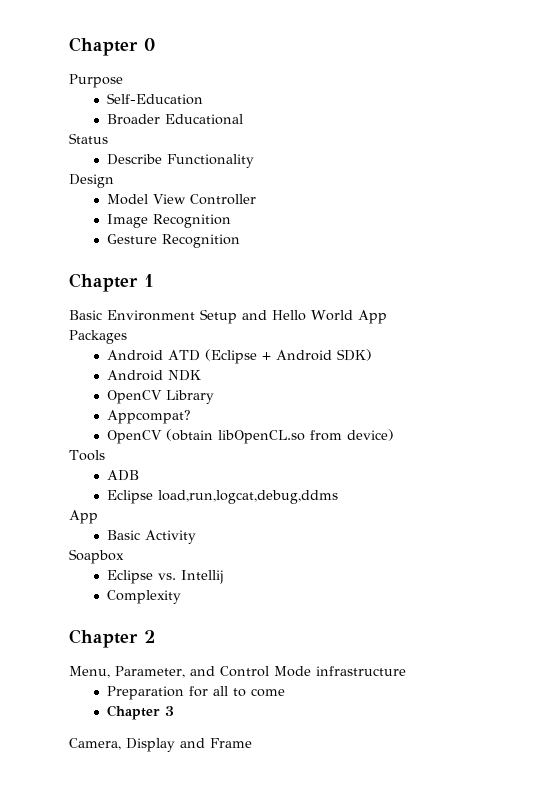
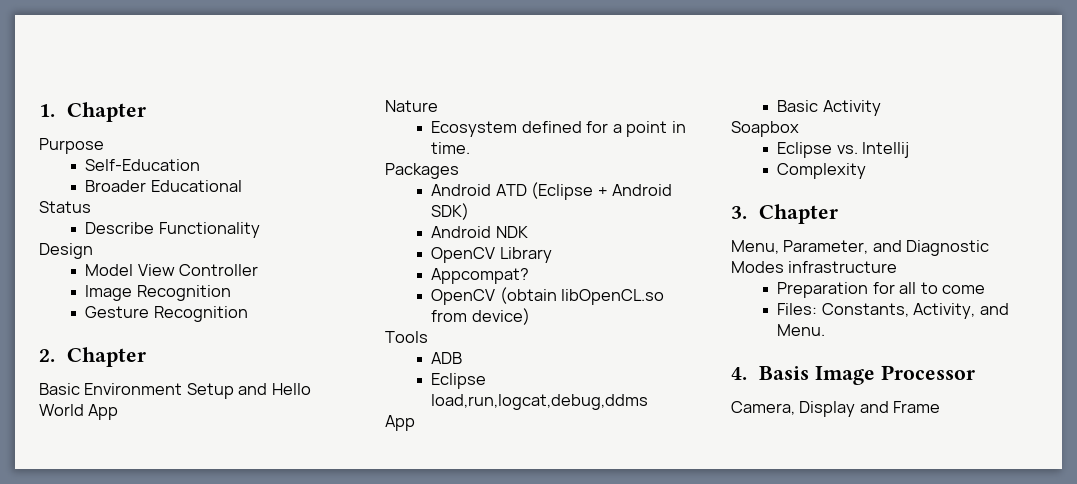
- Chapter 0
+ 1. Chapter
- Chapter 1
+ 2. Chapter
+ Nature
+ Ecosystem defined for a point in time.
- Chapter 2
+ 3. Chapter
- Menu, Parameter, and Control Mode infrastructure
+ Menu, Parameter, and Diagnostic Modes infrastructure
- Chapter 3
+ Files: Constants, Activity, and Menu.
+ 4. Basis Image Processor

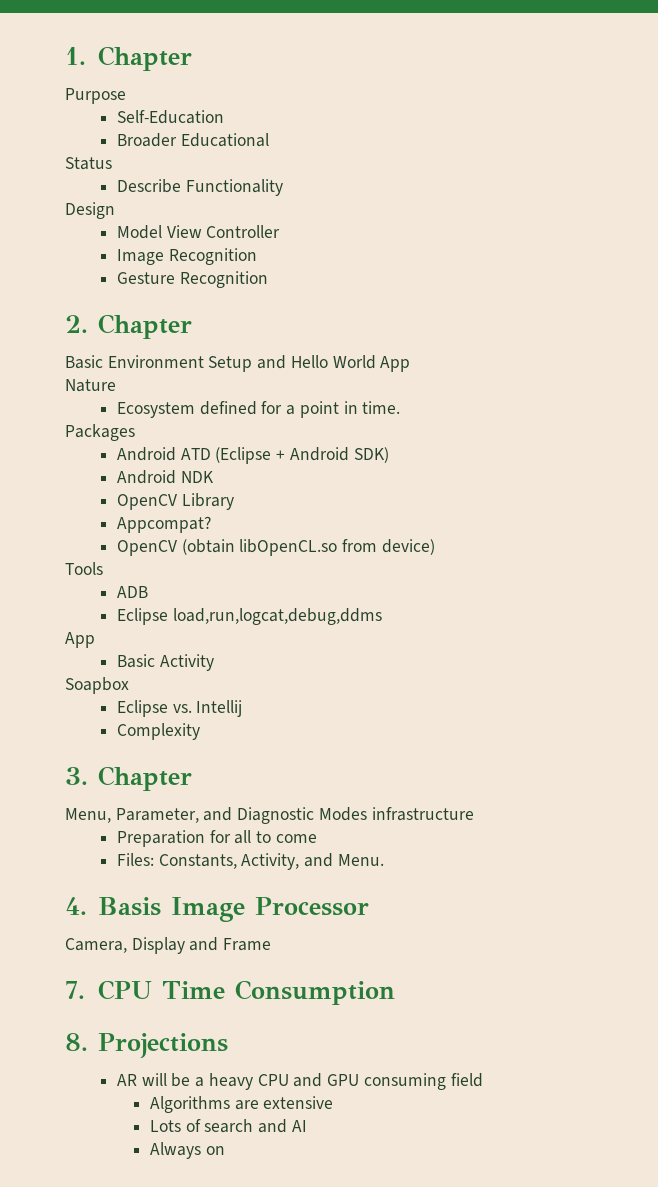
+ 7. CPU Time Consumption
+ 8. Projections
+ AR will be a heavy CPU and GPU consuming field
+ Algorithms are extensive
+ Lots of search and AI
+ Always on

